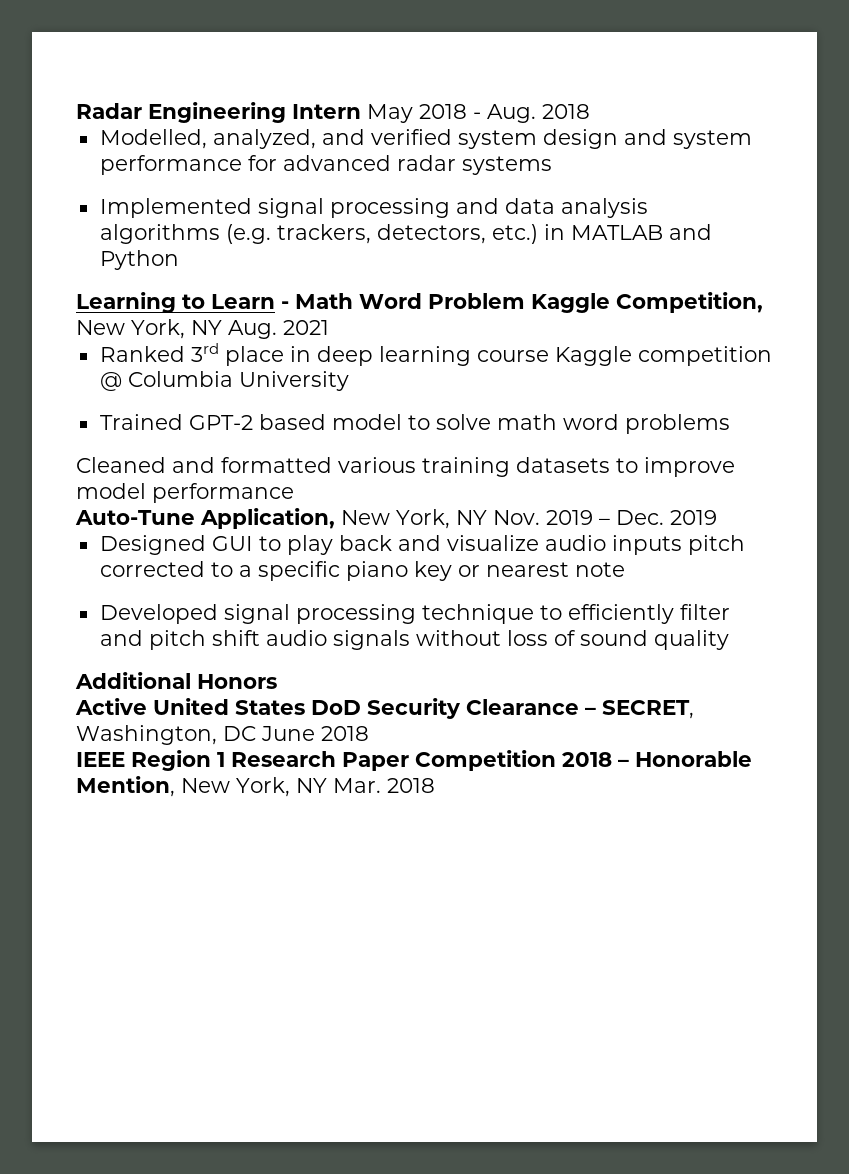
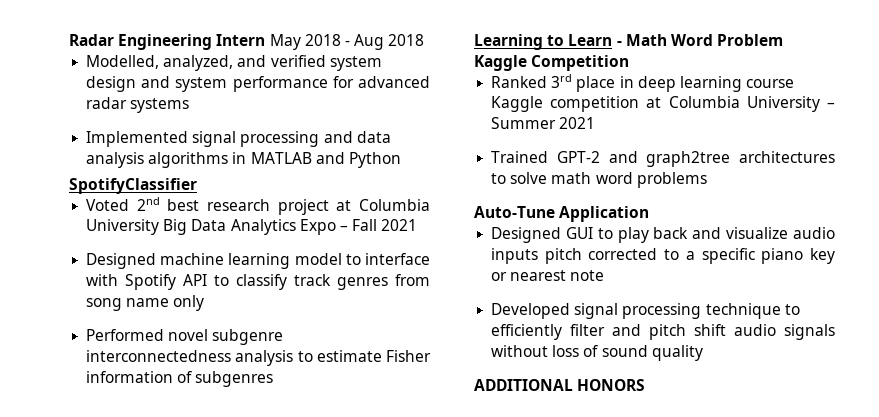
- Radar Engineering Intern May 2018 - Aug. 2018
+ Radar Engineering Intern May 2018 - Aug 2018
- Implemented signal processing and data analysis algorithms (e.g. trackers, detectors, etc.) in MATLAB and Python
+ Implemented signal processing and data analysis algorithms in MATLAB and Python
+ SpotifyClassifier
+ Voted 2nd best research project at Columbia University Big Data Analytics Expo – Fall 2021
+ Designed machine learning model to interface with Spotify API to classify track genres from song name only
+ Performed novel subgenre interconnectedness analysis to estimate Fisher information of subgenres
- Learning to Learn - Math Word Problem Kaggle Competition, New York, NY Aug. 2021
+ Learning to Learn - Math Word Problem Kaggle Competition
- Ranked 3rd place in deep learning course Kaggle competition @ Columbia University
+ Ranked 3rd place in deep learning course Kaggle competition at Columbia University – Summer 2021
- Trained GPT-2 based model to solve math word problems
+ Trained GPT-2 and graph2tree architectures to solve math word problems
- Cleaned and formatted various training datasets to improve model performance
- Auto-Tune Application, New York, NY Nov. 2019 – Dec. 2019
+ Auto-Tune Application
- Additional Honors
- Active United States DoD Security Clearance – SECRET, Washington, DC June 2018
- IEEE Region 1 Research Paper Competition 2018 – Honorable Mention, New York, NY Mar. 2018
+ ADDITIONAL HONORS

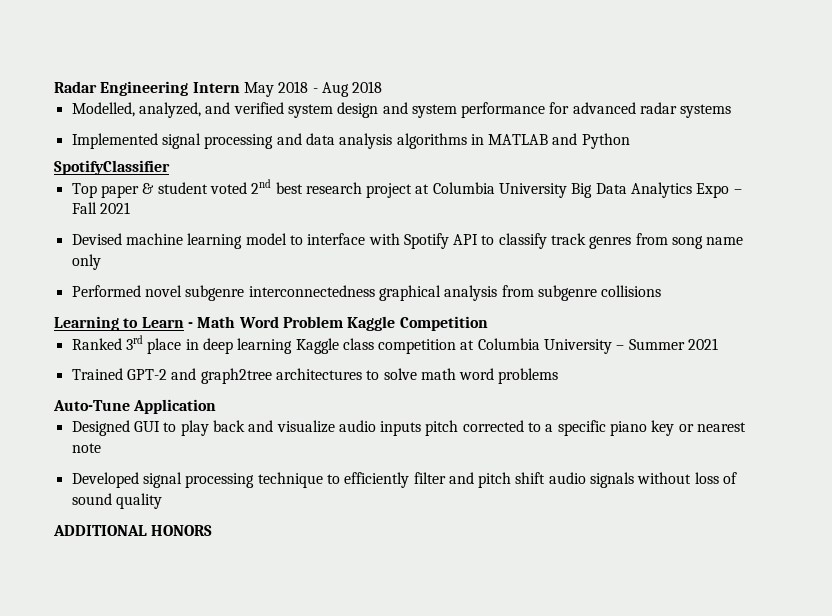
- Voted 2nd best research project at Columbia University Big Data Analytics Expo – Fall 2021
+ Top paper & student voted 2nd best research project at Columbia University Big Data Analytics Expo – Fall 2021
- Designed machine learning model to interface with Spotify API to classify track genres from song name only
+ Devised machine learning model to interface with Spotify API to classify track genres from song name only
- Performed novel subgenre interconnectedness analysis to estimate Fisher information of subgenres
+ Performed novel subgenre interconnectedness graphical analysis from subgenre collisions
- Ranked 3rd place in deep learning course Kaggle competition at Columbia University – Summer 2021
+ Ranked 3rd place in deep learning Kaggle class competition at Columbia University – Summer 2021

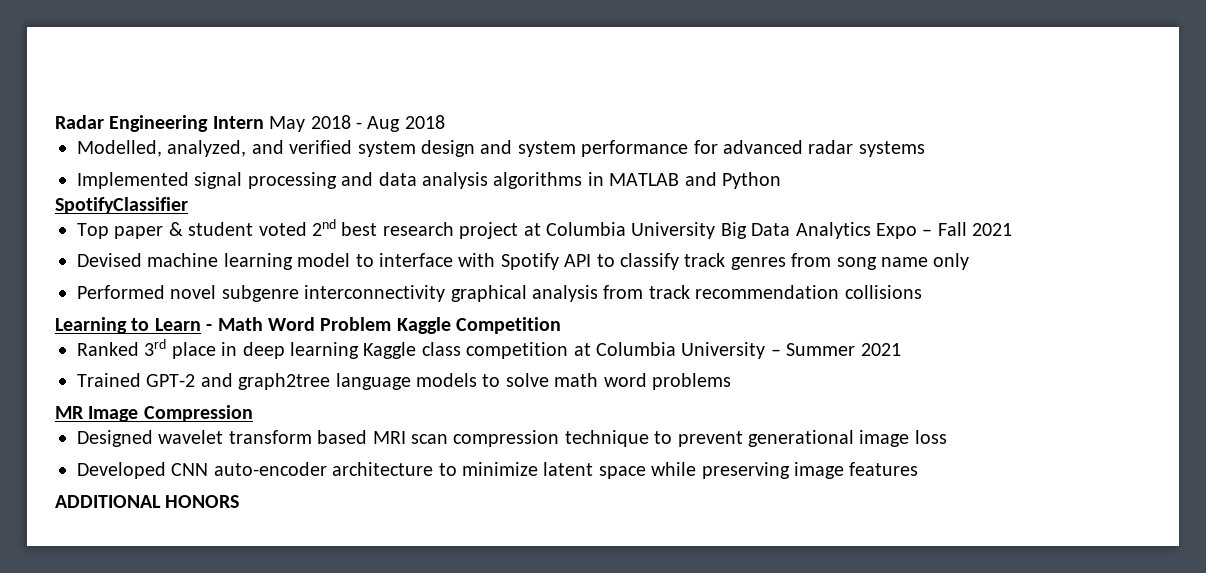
- Performed novel subgenre interconnectedness graphical analysis from subgenre collisions
+ Performed novel subgenre interconnectivity graphical analysis from track recommendation collisions
- Trained GPT-2 and graph2tree architectures to solve math word problems
+ Trained GPT-2 and graph2tree language models to solve math word problems
- Auto-Tune Application
- Designed GUI to play back and visualize audio inputs pitch corrected to a specific piano key or nearest note
- Developed signal processing technique to efficiently filter and pitch shift audio signals without loss of sound quality
+ MR Image Compression
+ Designed wavelet transform based MRI scan compression technique to prevent generational image loss
+ Developed CNN auto-encoder architecture to minimize latent space while preserving image features

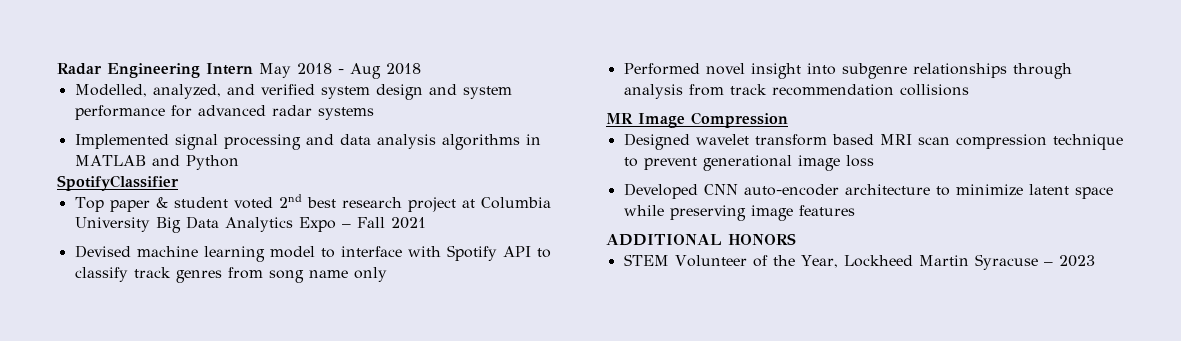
- Performed novel subgenre interconnectivity graphical analysis from track recommendation collisions
+ Performed novel insight into subgenre relationships through analysis from track recommendation collisions
- Learning to Learn - Math Word Problem Kaggle Competition
- Ranked 3rd place in deep learning Kaggle class competition at Columbia University – Summer 2021
- Trained GPT-2 and graph2tree language models to solve math word problems
+ STEM Volunteer of the Year, Lockheed Martin Syracuse – 2023

